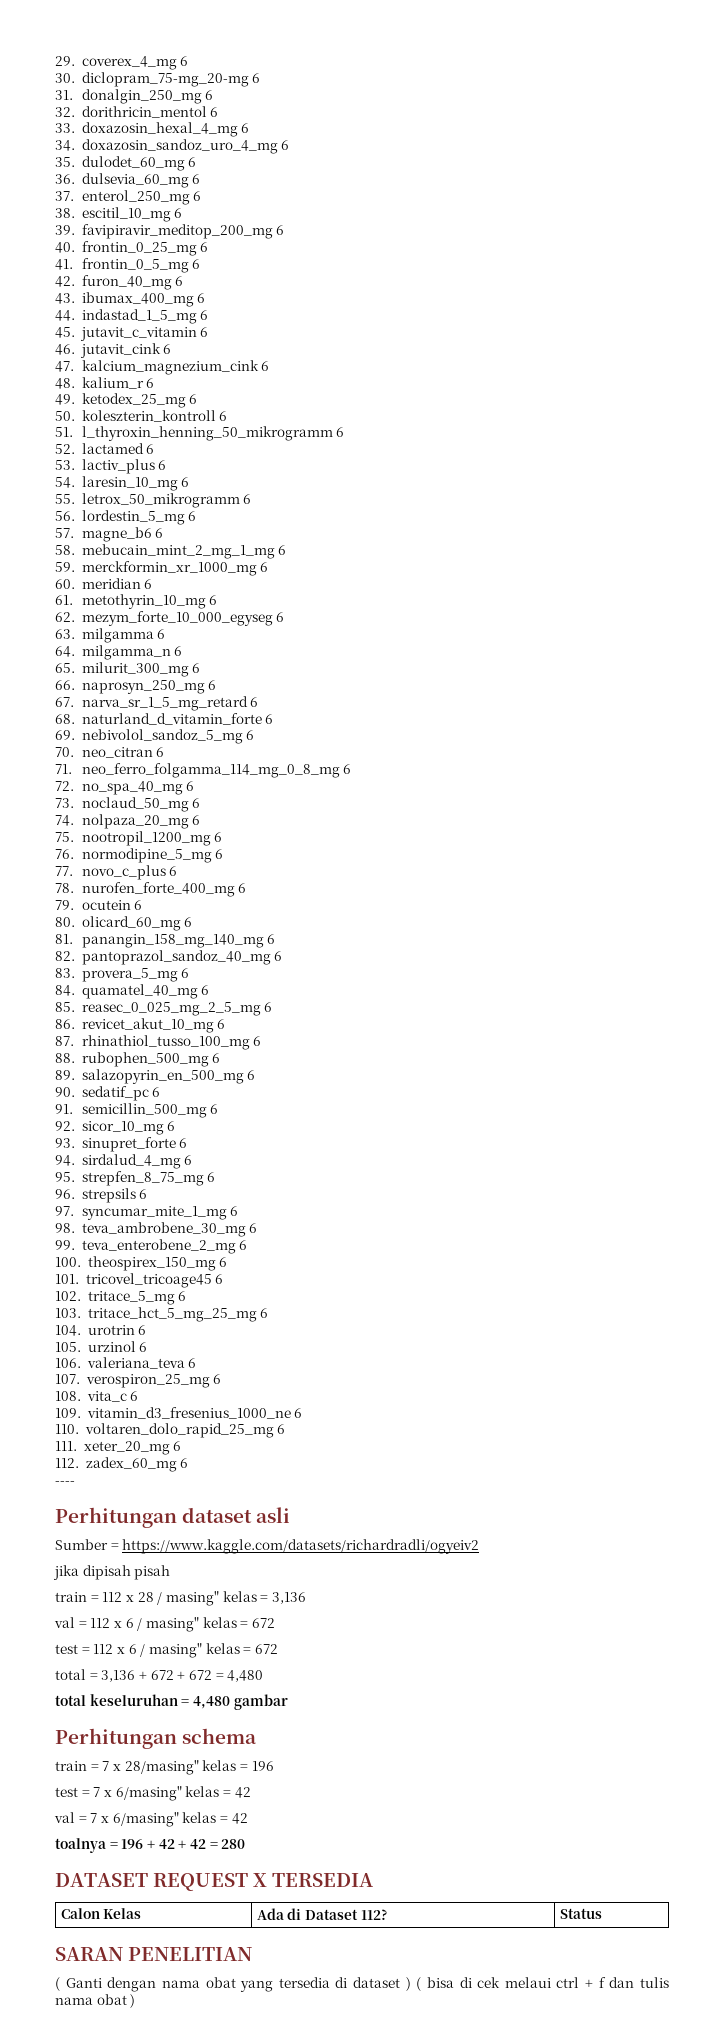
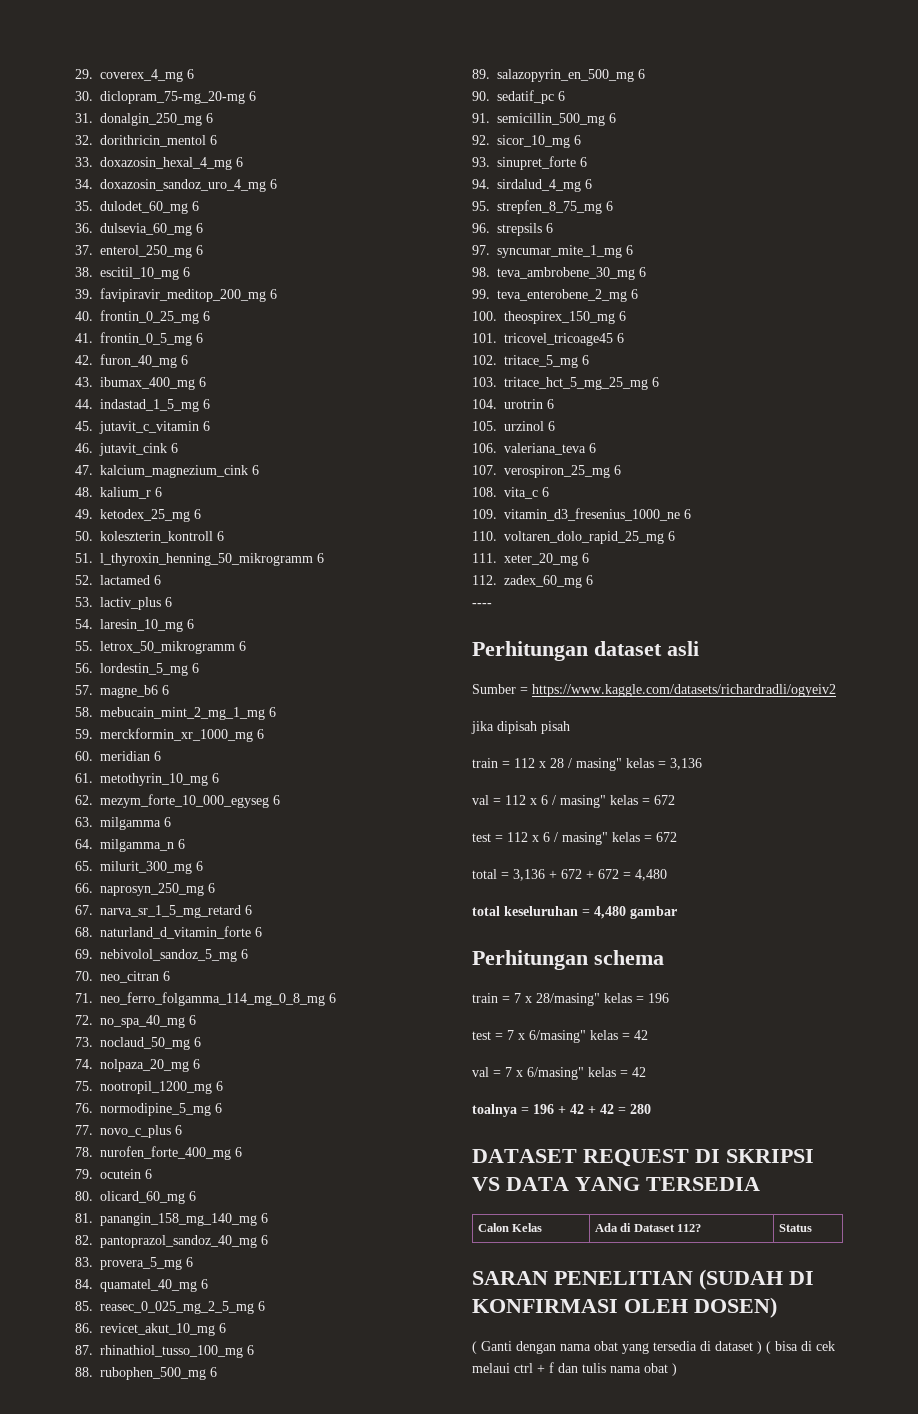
- DATASET REQUEST X TERSEDIA
+ DATASET REQUEST DI SKRIPSI VS DATA YANG TERSEDIA
- SARAN PENELITIAN
+ SARAN PENELITIAN (SUDAH DI KONFIRMASI OLEH DOSEN)

